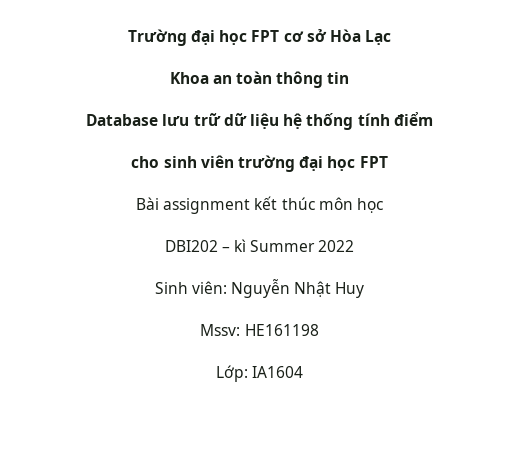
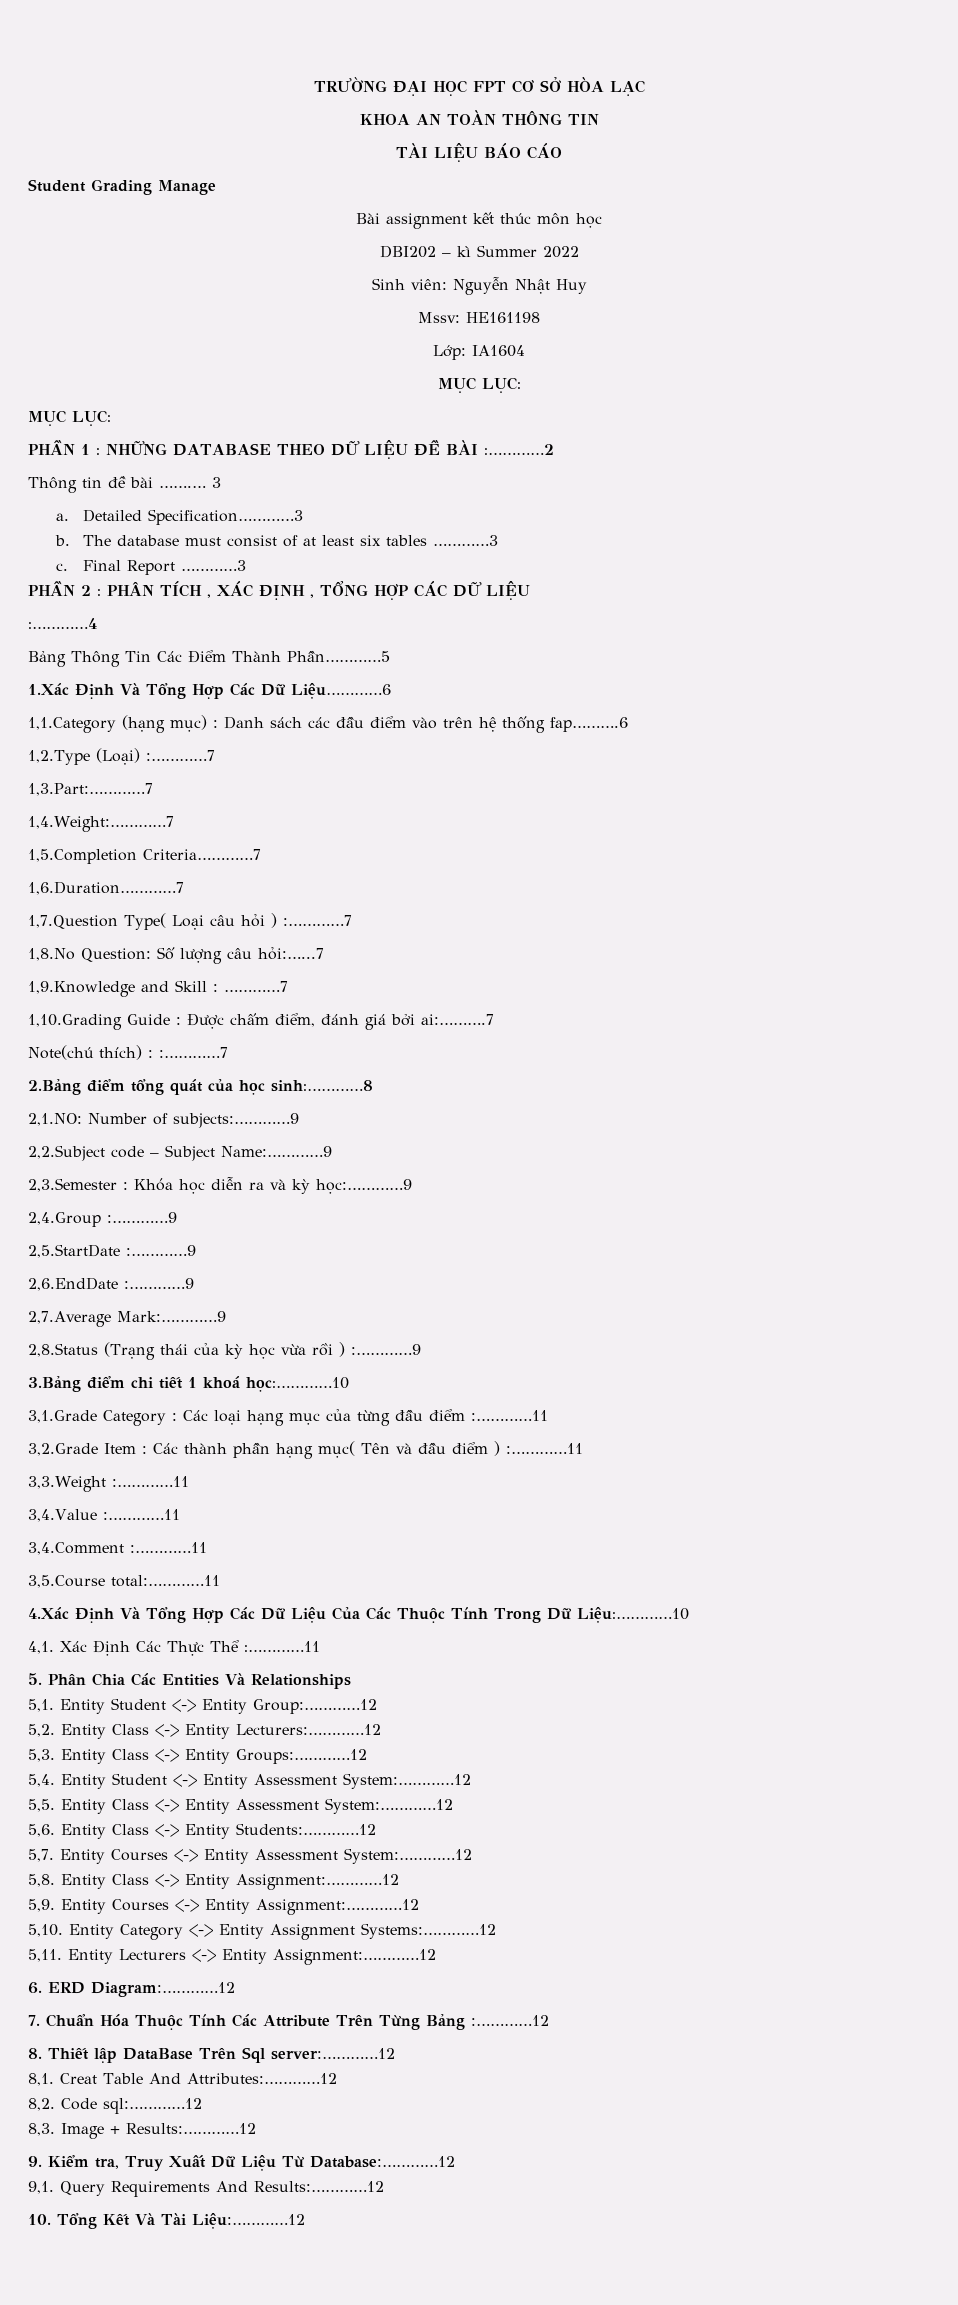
- Trường đại học FPT cơ sở Hòa Lạc
- Khoa an toàn thông tin
- Database lưu trữ dữ liệu hệ thống tính điểm
- cho sinh viên trường đại học FPT
+ TRƯỜNG ĐẠI HỌC FPT CƠ SỞ HÒA LẠC
+ KHOA AN TOÀN THÔNG TIN
+ TÀI LIỆU BÁO CÁO
+ Student Grading Manage
  Lớp: IA1604
+ MỤC LỤC:
+ MỤC LỤC:
+ PHẦN 1 : NHỮNG DATABASE THEO DỮ LIỆU ĐỀ BÀI :…………2
+ Thông tin đề bài …….… 3
+ a. Detailed Specification…………3
+ b. The database must consist of at least six tables …………3
+ c. Final Report …………3
+ PHẦN 2 : PHÂN TÍCH , XÁC ĐỊNH , TỔNG HỢP CÁC DỮ LIỆU
+ :…………4
+ Bảng Thông Tin Các Điểm Thành Phần…………5
+ 1.Xác Định Và Tổng Hợp Các Dữ Liệu…………6
+ 1,1.Category (hạng mục) : Danh sách các đầu điểm vào trên hệ thống fap……….6
+ 1,2.Type (Loại) :…………7
+ 1,3.Part:…………7
+ 1,4.Weight:…………7
+ 1,5.Completion Criteria…………7
+ 1,6.Duration…………7
+ 1,7.Question Type( Loại câu hỏi ) :…………7
+ 1,8.No Question: Số lượng câu hỏi:…...7
+ 1,9.Knowledge and Skill : …………7
+ 1,10.Grading Guide : Được chấm điểm, đánh giá bởi ai:……….7
+ Note(chú thích) : :…………7
+ 2.Bảng điểm tổng quát của học sinh:…………8
+ 2,1.NO: Number of subjects:…………9
+ 2,2.Subject code – Subject Name:…………9
+ 2,3.Semester : Khóa học diễn ra và kỳ học:…………9
+ 2,4.Group :…………9
+ 2,5.StartDate :…………9
+ 2,6.EndDate :…………9
+ 2,7.Average Mark:…………9
+ 2,8.Status (Trạng thái của kỳ học vừa rồi ) :…………9
+ 3.Bảng điểm chi tiết 1 khoá học:…………10
+ 3,1.Grade Category : Các loại hạng mục của từng đầu điểm :…………11
+ 3,2.Grade Item : Các thành phần hạng mục( Tên và đầu điểm ) :…………11
+ 3,3.Weight :…………11
+ 3,4.Value :…………11
+ 3,4.Comment :…………11
+ 3,5.Course total:…………11
+ 4.Xác Định Và Tổng Hợp Các Dữ Liệu Của Các Thuộc Tính Trong Dữ Liệu:…………10
+ 4,1. Xác Định Các Thực Thể :…………11
+ 5. Phân Chia Các Entities Và Relationships
+ 5,1. Entity Student <-> Entity Group:…………12
+ 5,2. Entity Class <-> Entity Lecturers:…………12
+ 5,3. Entity Class <-> Entity Groups:…………12
+ 5,4. Entity Student <-> Entity Assessment System:…………12
+ 5,5. Entity Class <-> Entity Assessment System:…………12
+ 5,6. Entity Class <-> Entity Students:…………12
+ 5,7. Entity Courses <-> Entity Assessment System:…………12
+ 5,8. Entity Class <-> Entity Assignment:…………12
+ 5,9. Entity Courses <-> Entity Assignment:…………12
+ 5,10. Entity Category <-> Entity Assignment Systems:…………12
+ 5,11. Entity Lecturers <-> Entity Assignment:…………12
+ 6. ERD Diagram:…………12
+ 7. Chuẩn Hóa Thuộc Tính Các Attribute Trên Từng Bảng :…………12
+ 8. Thiết lập DataBase Trên Sql server:…………12
+ 8,1. Creat Table And Attributes:…………12
+ 8,2. Code sql:…………12
+ 8,3. Image + Results:…………12
+ 9. Kiểm tra, Truy Xuất Dữ Liệu Từ Database:…………12
+ 9,1. Query Requirements And Results:…………12
+ 10. Tổng Kết Và Tài Liệu:…………12

